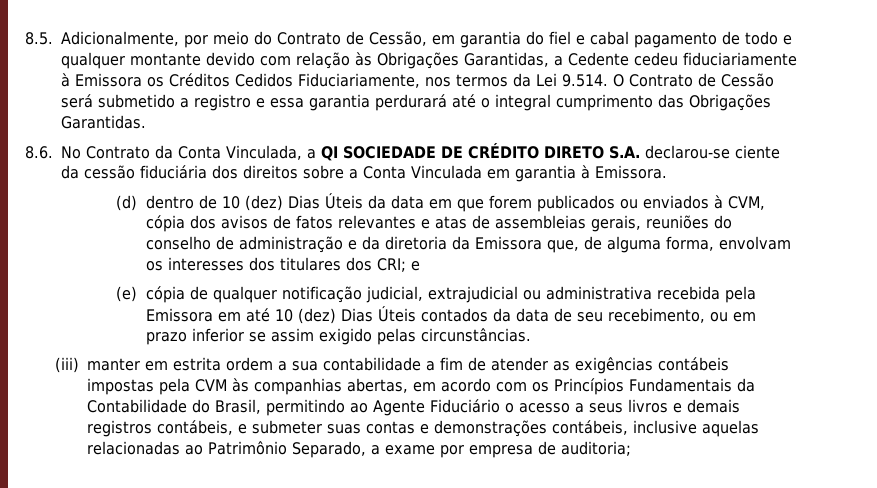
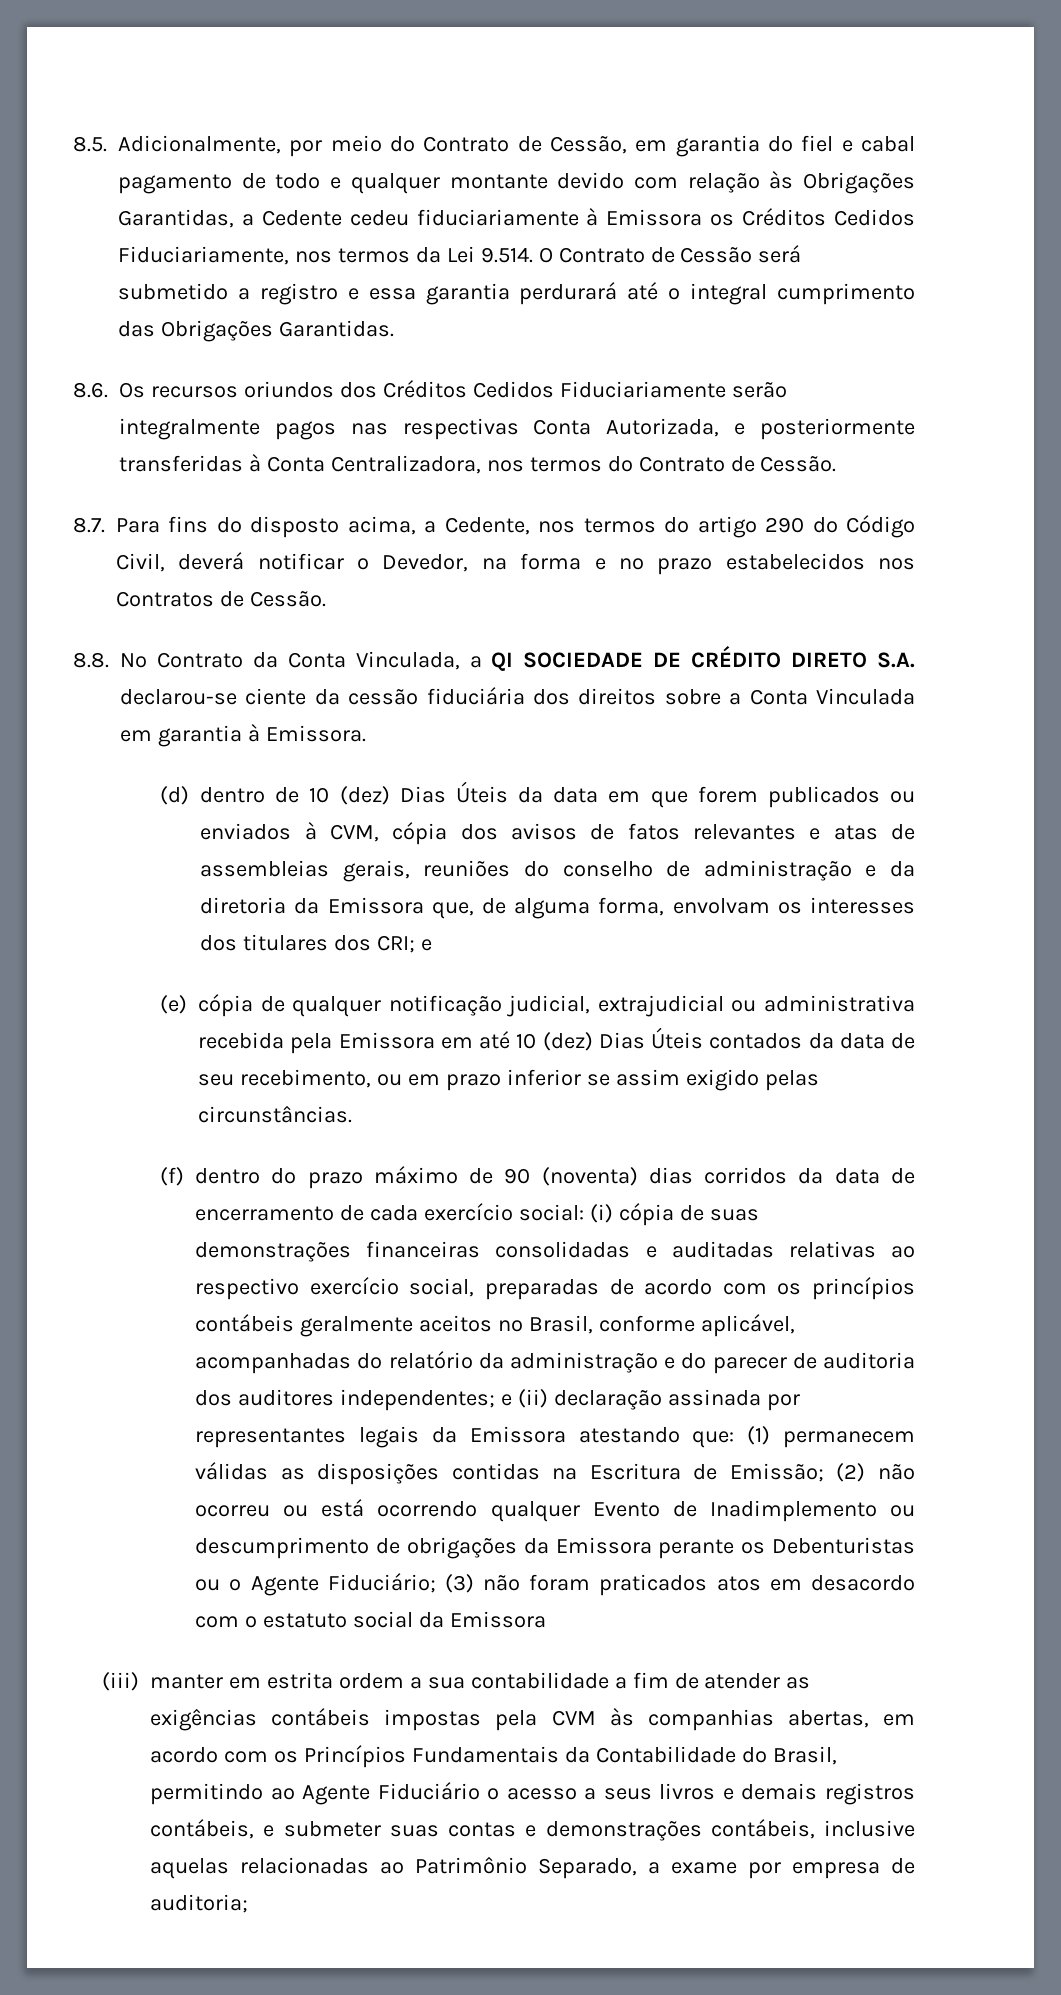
- 8.6. No Contrato da Conta Vinculada, a QI SOCIEDADE DE CRÉDITO DIRETO S.A. declarou-se ciente da cessão fiduciária dos direitos sobre a Conta Vinculada em garantia à Emissora.
+ 8.6. Os recursos oriundos dos Créditos Cedidos Fiduciariamente serão integralmente pagos nas respectivas Conta Autorizada, e posteriormente transferidas à Conta Centralizadora, nos termos do Contrato de Cessão.
+ 8.7. Para fins do disposto acima, a Cedente, nos termos do artigo 290 do Código Civil, deverá notificar o Devedor, na forma e no prazo estabelecidos nos Contratos de Cessão.
+ 8.8. No Contrato da Conta Vinculada, a QI SOCIEDADE DE CRÉDITO DIRETO S.A. declarou-se ciente da cessão fiduciária dos direitos sobre a Conta Vinculada em garantia à Emissora.
+ (f) dentro do prazo máximo de 90 (noventa) dias corridos da data de encerramento de cada exercício social: (i) cópia de suas demonstrações financeiras consolidadas e auditadas relativas ao respectivo exercício social, preparadas de acordo com os princípios contábeis geralmente aceitos no Brasil, conforme aplicável, acompanhadas do relatório da administração e do parecer de auditoria dos auditores independentes; e (ii) declaração assinada por representantes legais da Emissora atestando que: (1) permanecem válidas as disposições contidas na Escritura de Emissão; (2) não ocorreu ou está ocorrendo qualquer Evento de Inadimplemento ou descumprimento de obrigações da Emissora perante os Debenturistas ou o Agente Fiduciário; (3) não foram praticados atos em desacordo com o estatuto social da Emissora

